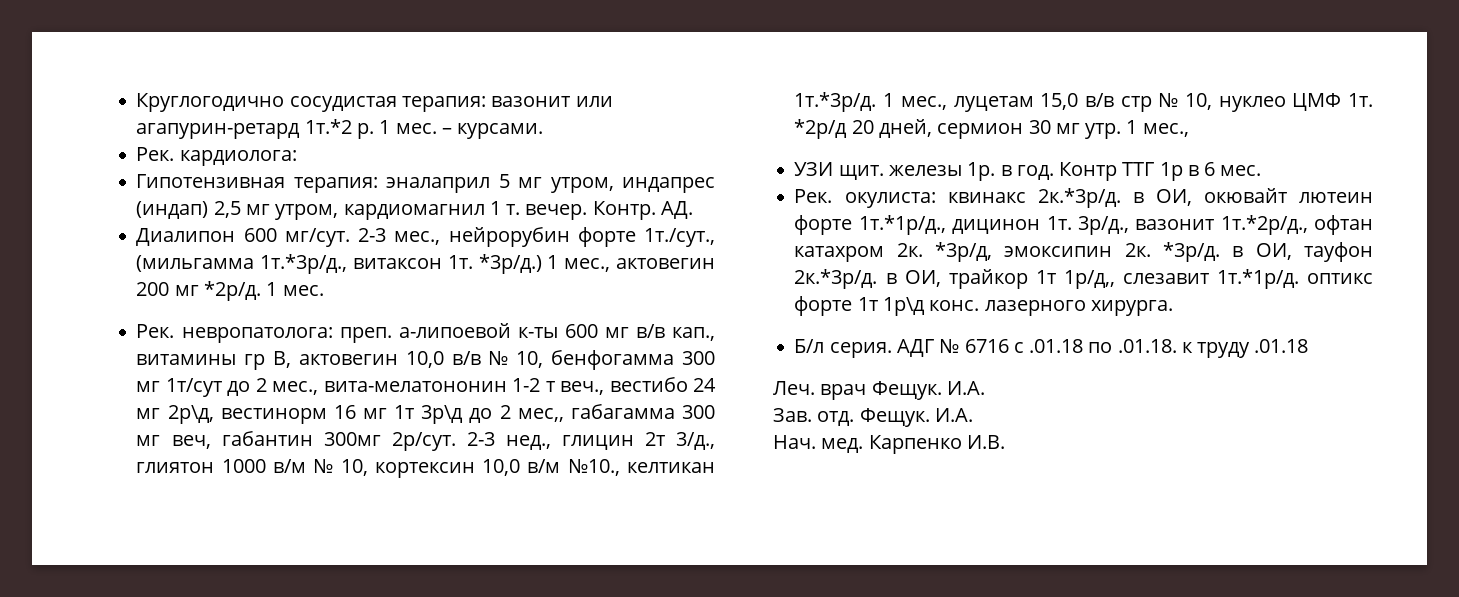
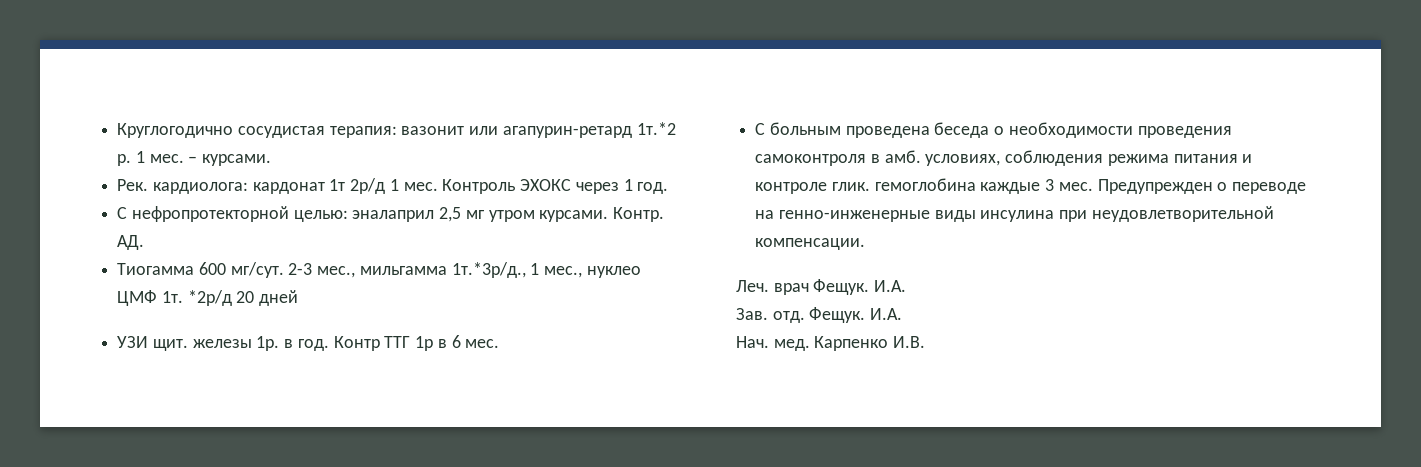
- Рек. кардиолога:
- Гипотензивная терапия: эналаприл 5 мг утром, индапрес (индап) 2,5 мг утром, кардиомагнил 1 т. вечер.
+ Рек. кардиолога: кардонат 1т 2р/д 1 мес. Контроль ЭХОКС через 1 год.
+ С нефропротекторной целью: эналаприл 2,5 мг утром курсами.
- Диалипон 600 мг/сут.
+ Тиогамма 600 мг/сут.
- 2-3 мес., нейрорубин форте 1т./сут., (мильгамма 1т.*3р/д., витаксон 1т. *3р/д.) 1 мес., актовегин 200 мг *2р/д. 1 мес.
- Рек. невропатолога: преп. а-липоевой к-ты 600 мг в/в кап., витамины гр В, актовегин 10,0 в/в № 10, бенфогамма 300 мг 1т/сут до 2 мес., вита-мелатононин 1-2 т веч., вестибо 24 мг 2р\д, вестинорм 16 мг 1т 3р\д до 2 мес,, габагамма 300 мг веч, габантин 300мг 2р/сут. 2-3 нед., глицин 2т 3/д., глиятон 1000 в/м № 10, кортексин 10,0 в/м №10., келтикан 1т.*3р/д. 1 мес., луцетам 15,0 в/в стр № 10, нуклео ЦМФ 1т.
+ 2-3 мес., мильгамма 1т.*3р/д., 1 мес., нуклео ЦМФ 1т.
- *2р/д 20 дней, сермион 30 мг утр. 1 мес.,
+ *2р/д 20 дней
- Рек. окулиста: квинакс 2к.*3р/д. в ОИ, окювайт лютеин форте 1т.*1р/д., дицинон 1т. 3р/д., вазонит 1т.*2р/д., офтан катахром 2к. *3р/д, эмоксипин 2к. *3р/д. в ОИ, тауфон 2к.*3р/д. в ОИ, трайкор 1т 1р/д,, слезавит 1т.*1р/д. оптикс форте 1т 1р\д конс. лазерного хирурга.
- Б/л серия. АДГ № 6716 с .01.18 по .01.18. к труду .01.18
+ С больным проведена беседа о необходимости проведения самоконтроля в амб. условиях, соблюдения режима питания и контроле глик. гемоглобина каждые 3 мес. Предупрежден о переводе на генно-инженерные виды инсулина при неудовлетворительной компенсации.

